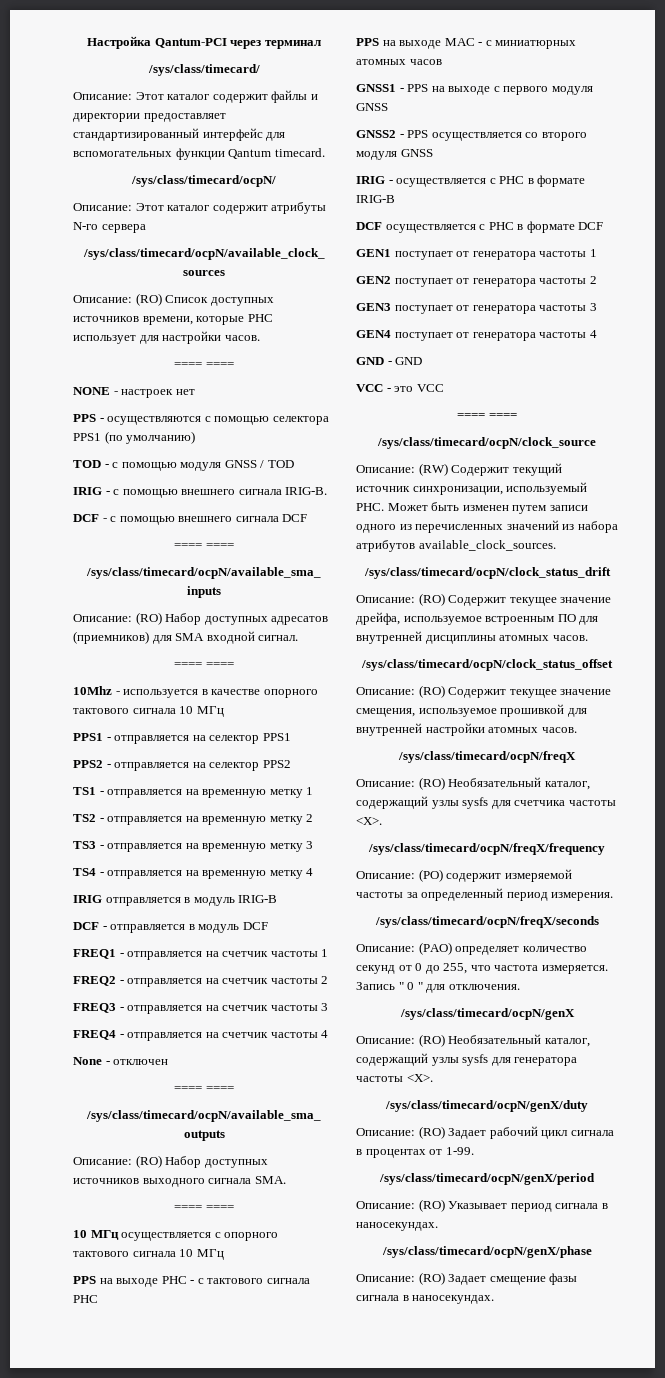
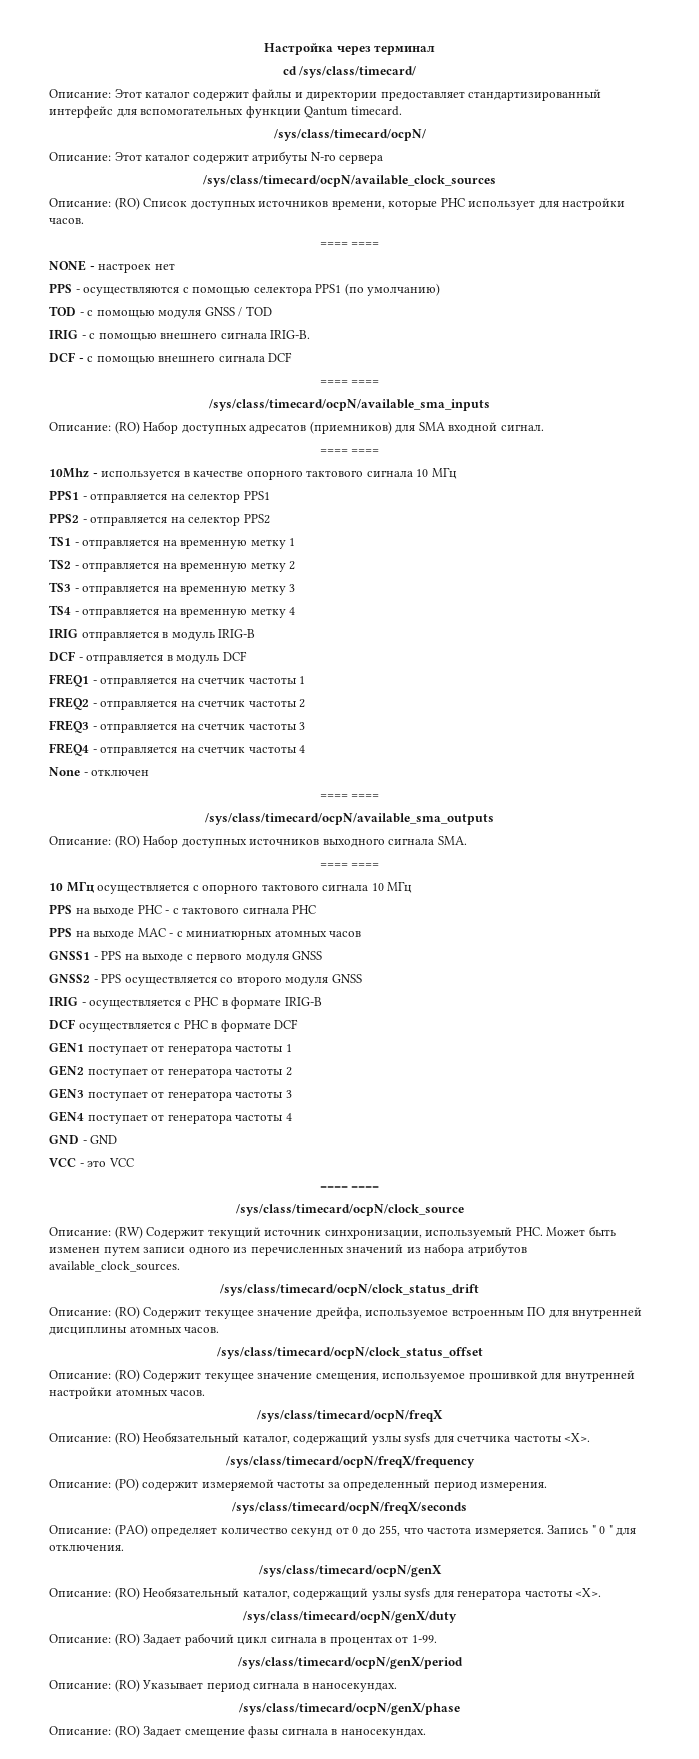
- Настройка Qantum-PCI через терминал
+ Настройка через терминал
- /sys/class/timecard/
+ cd /sys/class/timecard/

